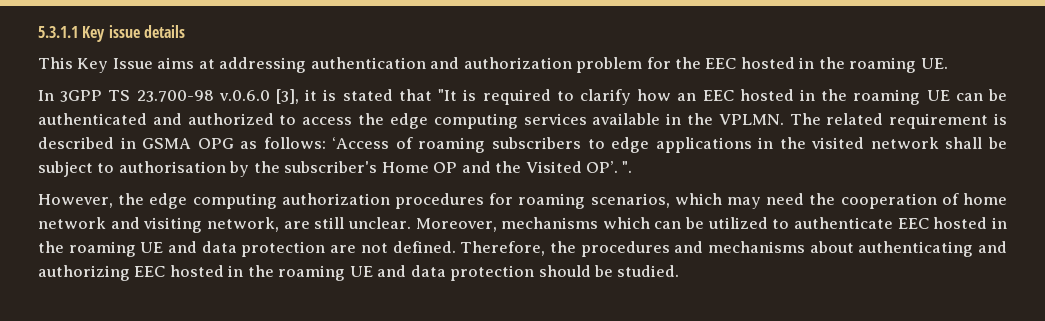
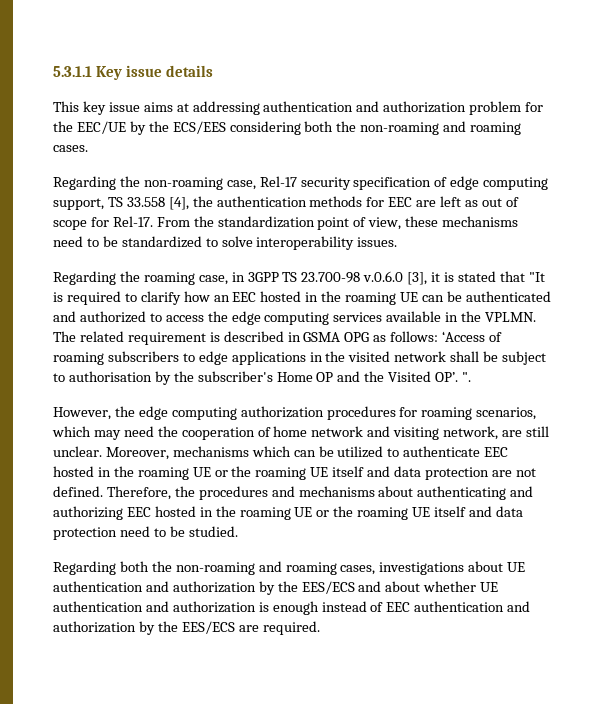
- This Key Issue aims at addressing authentication and authorization problem for the EEC hosted in the roaming UE.
- In 3GPP TS 23.700-98 v.0.6.0 [3], it is stated that "It is required to clarify how an EEC hosted in the roaming UE can be authenticated and authorized to access the edge computing services available in the VPLMN.
+ This key issue aims at addressing authentication and authorization problem for the EEC/UE by the ECS/EES considering both the non-roaming and roaming cases.
+ Regarding the non-roaming case, Rel-17 security specification of edge computing support, TS 33.558 [4], the authentication methods for EEC are left as out of scope for Rel-17. From the standardization point of view, these mechanisms need to be standardized to solve interoperability issues.
+ Regarding the roaming case, in 3GPP TS 23.700-98 v.0.6.0 [3], it is stated that "It is required to clarify how an EEC hosted in the roaming UE can be authenticated and authorized to access the edge computing services available in the VPLMN.
- Moreover, mechanisms which can be utilized to authenticate EEC hosted in the roaming UE and data protection are not defined.
+ Moreover, mechanisms which can be utilized to authenticate EEC hosted in the roaming UE or the roaming UE itself and data protection are not defined.
- Therefore, the procedures and mechanisms about authenticating and authorizing EEC hosted in the roaming UE and data protection should be studied.
+ Therefore, the procedures and mechanisms about authenticating and authorizing EEC hosted in the roaming UE or the roaming UE itself and data protection need to be studied.
+ Regarding both the non-roaming and roaming cases, investigations about UE authentication and authorization by the EES/ECS and about whether UE authentication and authorization is enough instead of EEC authentication and authorization by the EES/ECS are required.

